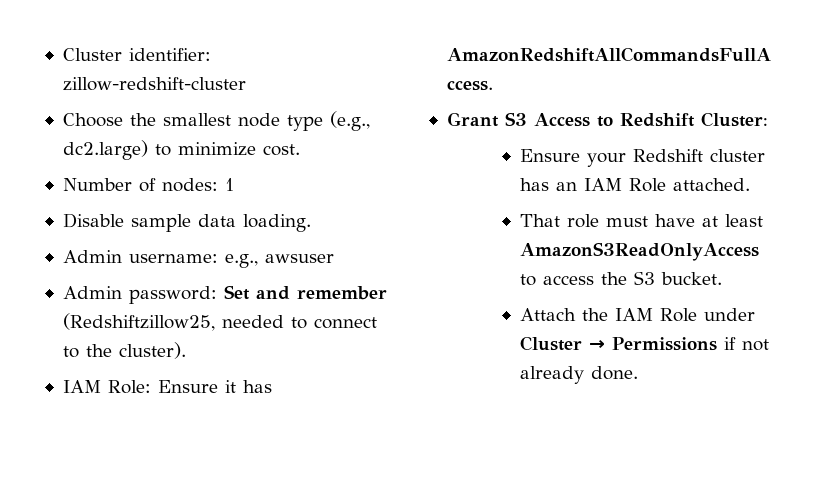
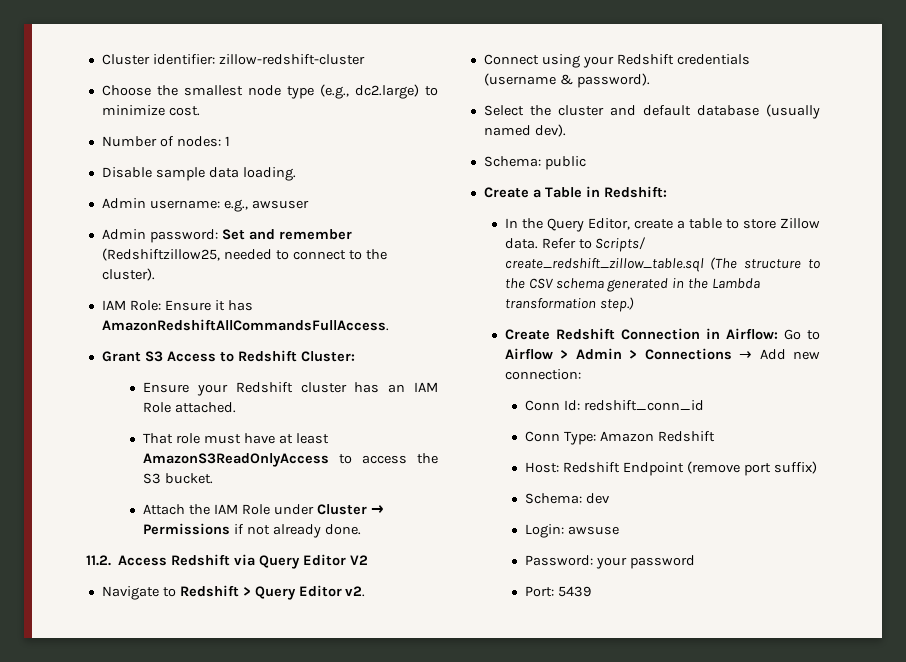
+ 11.2. Access Redshift via Query Editor V2
+ Navigate to Redshift > Query Editor v2.
+ Connect using your Redshift credentials (username & password).
+ Select the cluster and default database (usually named dev).
+ Schema: public
+ Create a Table in Redshift:
+ In the Query Editor, create a table to store Zillow data. Refer to Scripts/ create_redshift_zillow_table.sql (The structure to the CSV schema generated in the Lambda transformation step.)
+ Create Redshift Connection in Airflow: Go to Airflow > Admin > Connections → Add new connection:
+ Conn Id: redshift_conn_id
+ Conn Type: Amazon Redshift
+ Host: Redshift Endpoint (remove port suffix)
+ Schema: dev
+ Login: awsuse
+ Password: your password
+ Port: 5439

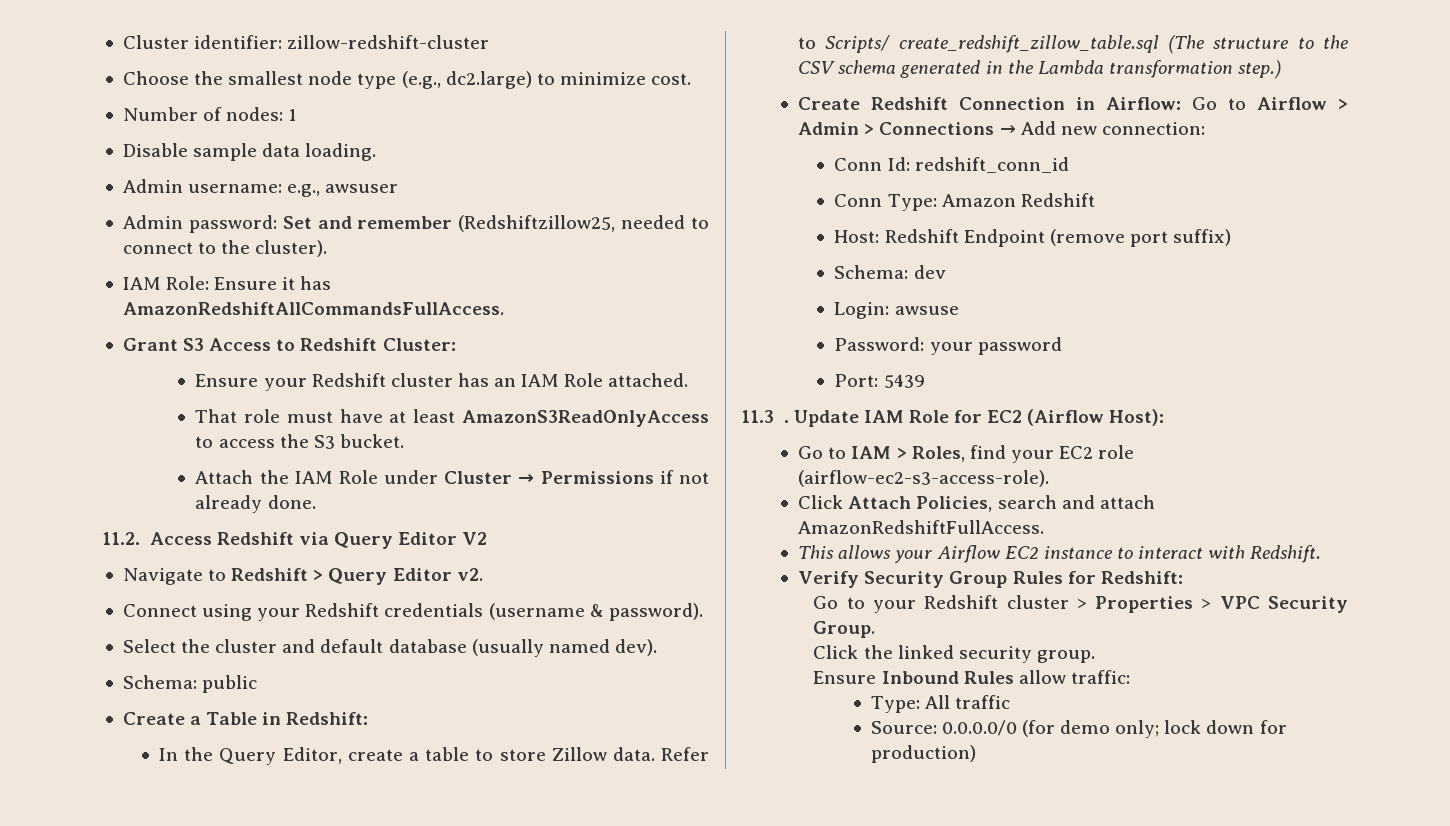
+ 11.3 . Update IAM Role for EC2 (Airflow Host):
+ Go to IAM > Roles, find your EC2 role (airflow-ec2-s3-access-role).
+ Click Attach Policies, search and attach AmazonRedshiftFullAccess.
+ This allows your Airflow EC2 instance to interact with Redshift.
+ Verify Security Group Rules for Redshift:
+ Go to your Redshift cluster > Properties > VPC Security Group.
+ Click the linked security group.
+ Ensure Inbound Rules allow traffic:
+ Type: All traffic
+ Source: 0.0.0.0/0 (for demo only; lock down for production)

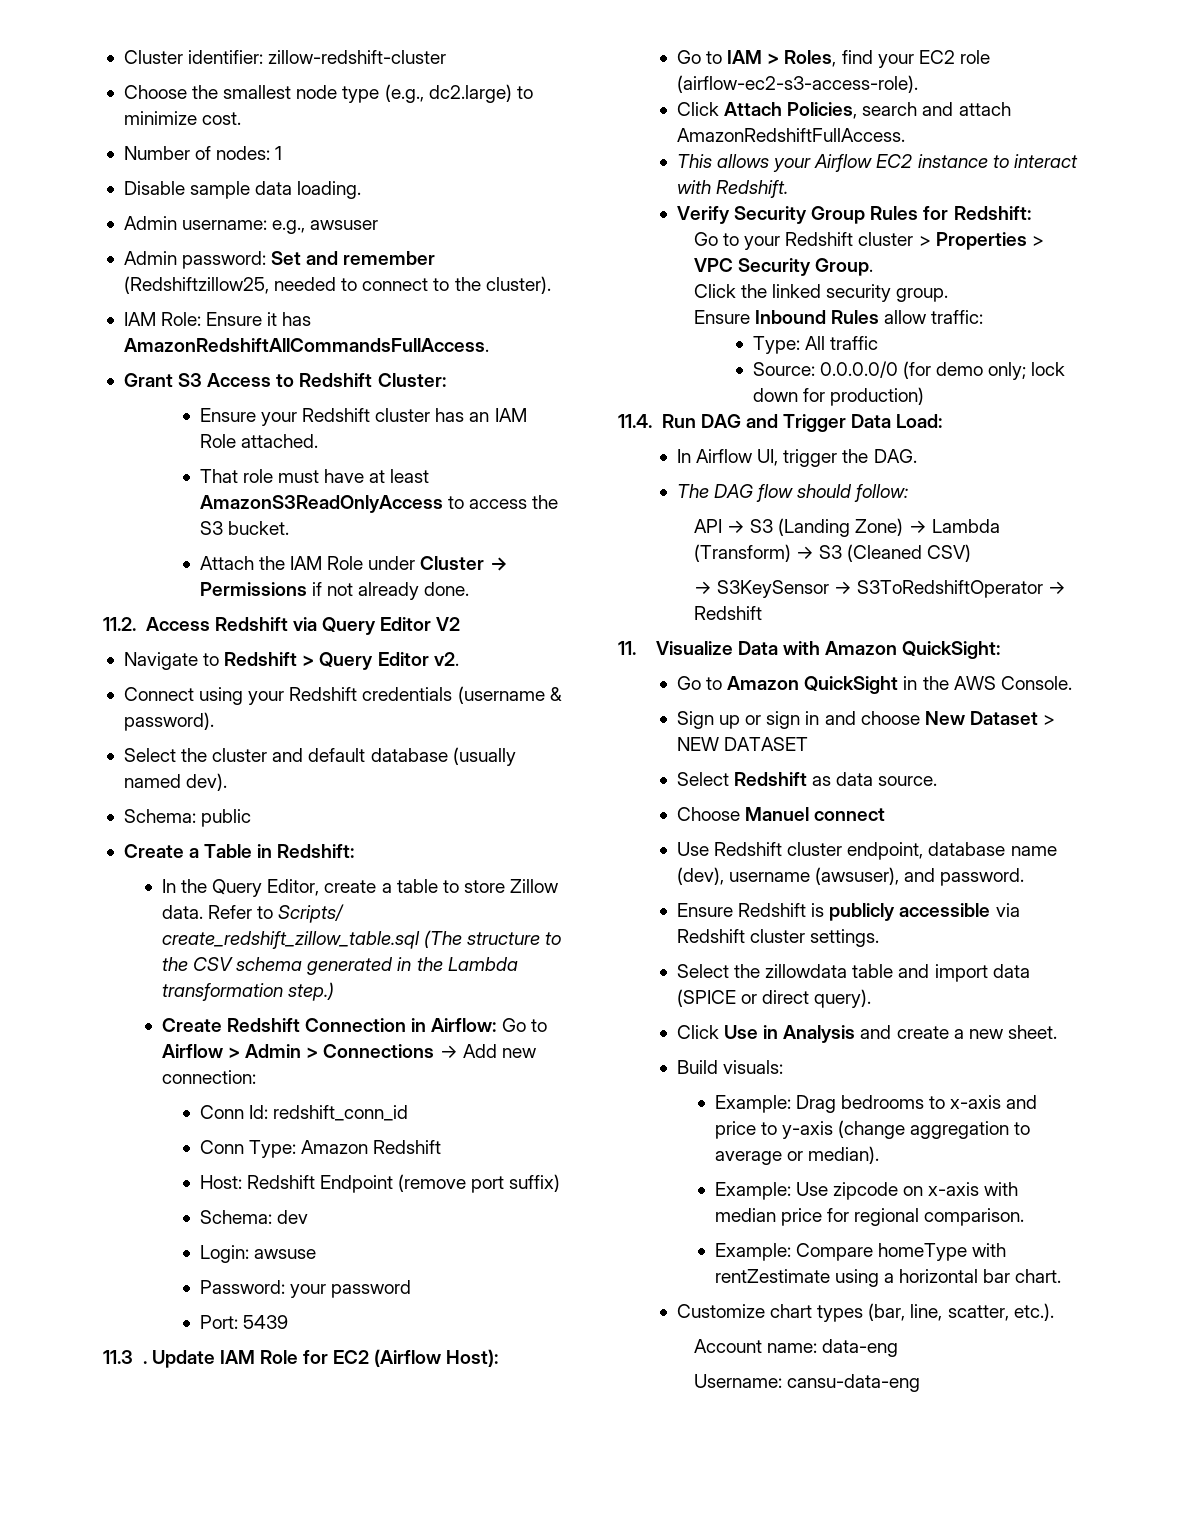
+ 11.4. Run DAG and Trigger Data Load:
+ In Airflow UI, trigger the DAG.
+ The DAG flow should follow:
+ API → S3 (Landing Zone) → Lambda (Transform) → S3 (Cleaned CSV)
+ → S3KeySensor → S3ToRedshiftOperator → Redshift
+ 11. Visualize Data with Amazon QuickSight:
+ Go to Amazon QuickSight in the AWS Console.
+ Sign up or sign in and choose New Dataset > NEW DATASET
+ Select Redshift as data source.
+ Choose Manuel connect
+ Use Redshift cluster endpoint, database name (dev), username (awsuser), and password.
+ Ensure Redshift is publicly accessible via Redshift cluster settings.
+ Select the zillowdata table and import data (SPICE or direct query).
+ Click Use in Analysis and create a new sheet.
+ Build visuals:
+ Example: Drag bedrooms to x-axis and price to y-axis (change aggregation to average or median).
+ Example: Use zipcode on x-axis with median price for regional comparison.
+ Example: Compare homeType with rentZestimate using a horizontal bar chart.
+ Customize chart types (bar, line, scatter, etc.).
+ Account name: data-eng
+ Username: cansu-data-eng

